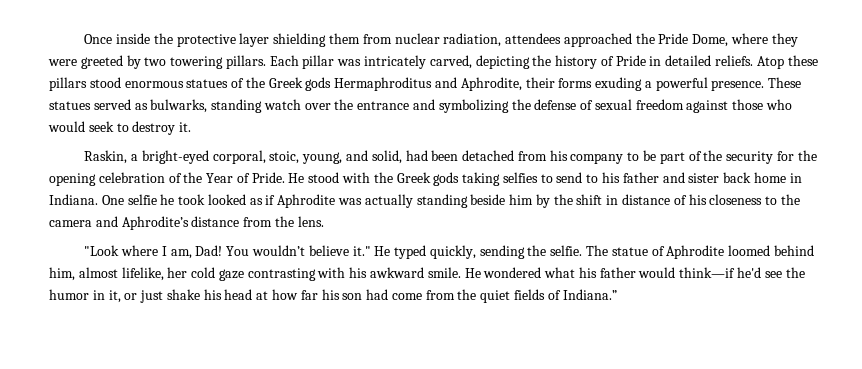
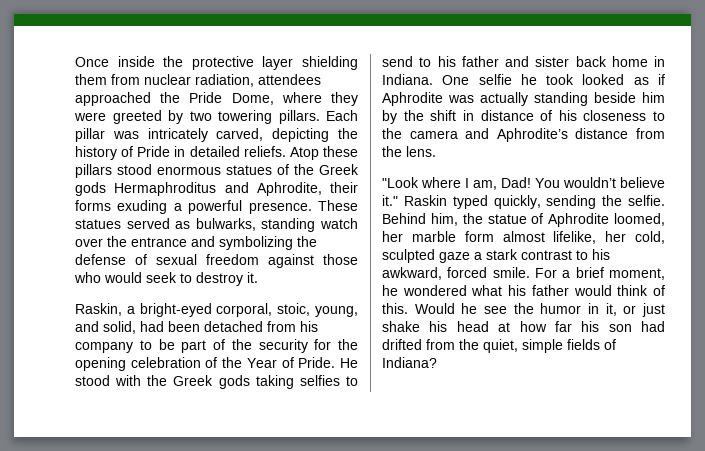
- He typed quickly, sending the selfie.
+ Raskin typed quickly, sending the selfie.
- The statue of Aphrodite loomed behind him, almost lifelike, her cold gaze contrasting with his awkward smile. He wondered what his father would think—if he'd see the humor in it, or just shake his head at how far his son had come from the quiet fields of Indiana.”
+ Behind him, the statue of Aphrodite loomed, her marble form almost lifelike, her cold, sculpted gaze a stark contrast to his awkward, forced smile. For a brief moment, he wondered what his father would think of this. Would he see the humor in it, or just shake his head at how far his son had drifted from the quiet, simple fields of Indiana?

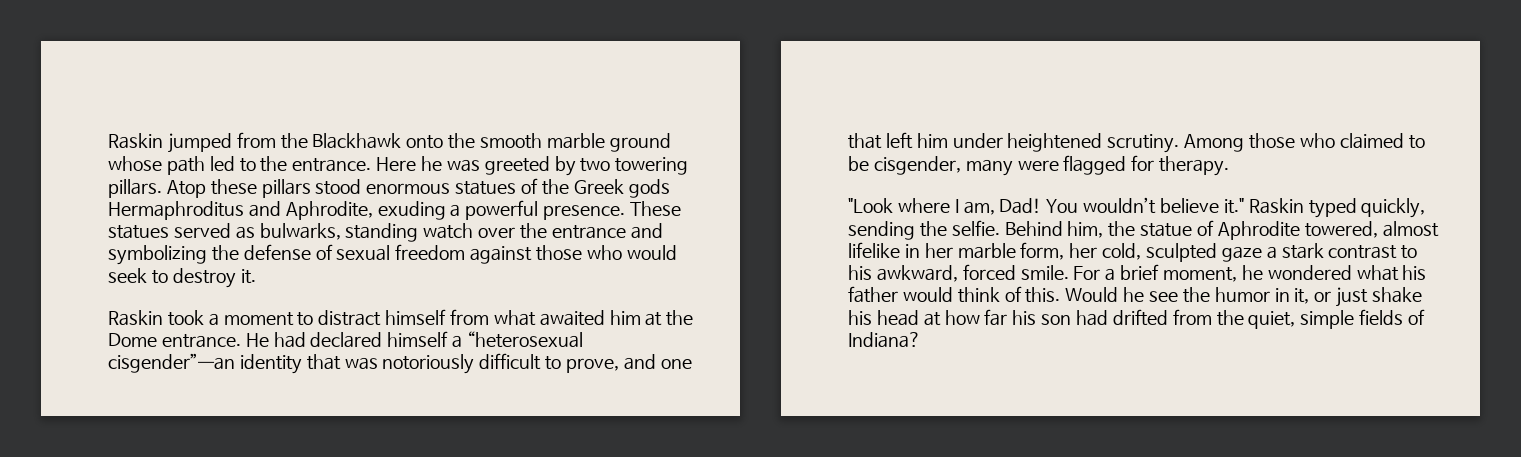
- Once inside the protective layer shielding them from nuclear radiation, attendees approached the Pride Dome, where they were greeted by two towering pillars.
+ Raskin jumped from the Blackhawk onto the smooth marble ground whose path led to the entrance. Here he was greeted by two towering pillars.
- Each pillar was intricately carved, depicting the history of Pride in detailed reliefs.
- Atop these pillars stood enormous statues of the Greek gods Hermaphroditus and Aphrodite, their forms exuding a powerful presence.
+ Atop these pillars stood enormous statues of the Greek gods Hermaphroditus and Aphrodite, exuding a powerful presence.
- Raskin, a bright-eyed corporal, stoic, young, and solid, had been detached from his company to be part of the security for the opening celebration of the Year of Pride. He stood with the Greek gods taking selfies to send to his father and sister back home in Indiana. One selfie he took looked as if Aphrodite was actually standing beside him by the shift in distance of his closeness to the camera and Aphrodite’s distance from the lens.
+ Raskin took a moment to distract himself from what awaited him at the Dome entrance. He had declared himself a “heterosexual cisgender”—an identity that was notoriously difficult to prove, and one that left him under heightened scrutiny. Among those who claimed to be cisgender, many were flagged for therapy.
- Behind him, the statue of Aphrodite loomed, her marble form almost lifelike, her cold, sculpted gaze a stark contrast to his awkward, forced smile.
+ Behind him, the statue of Aphrodite towered, almost lifelike in her marble form, her cold, sculpted gaze a stark contrast to his awkward, forced smile.

